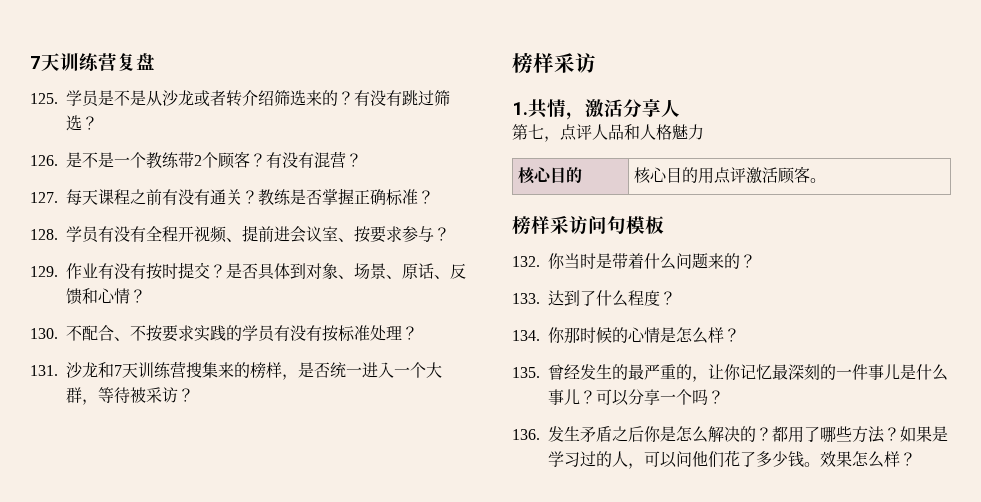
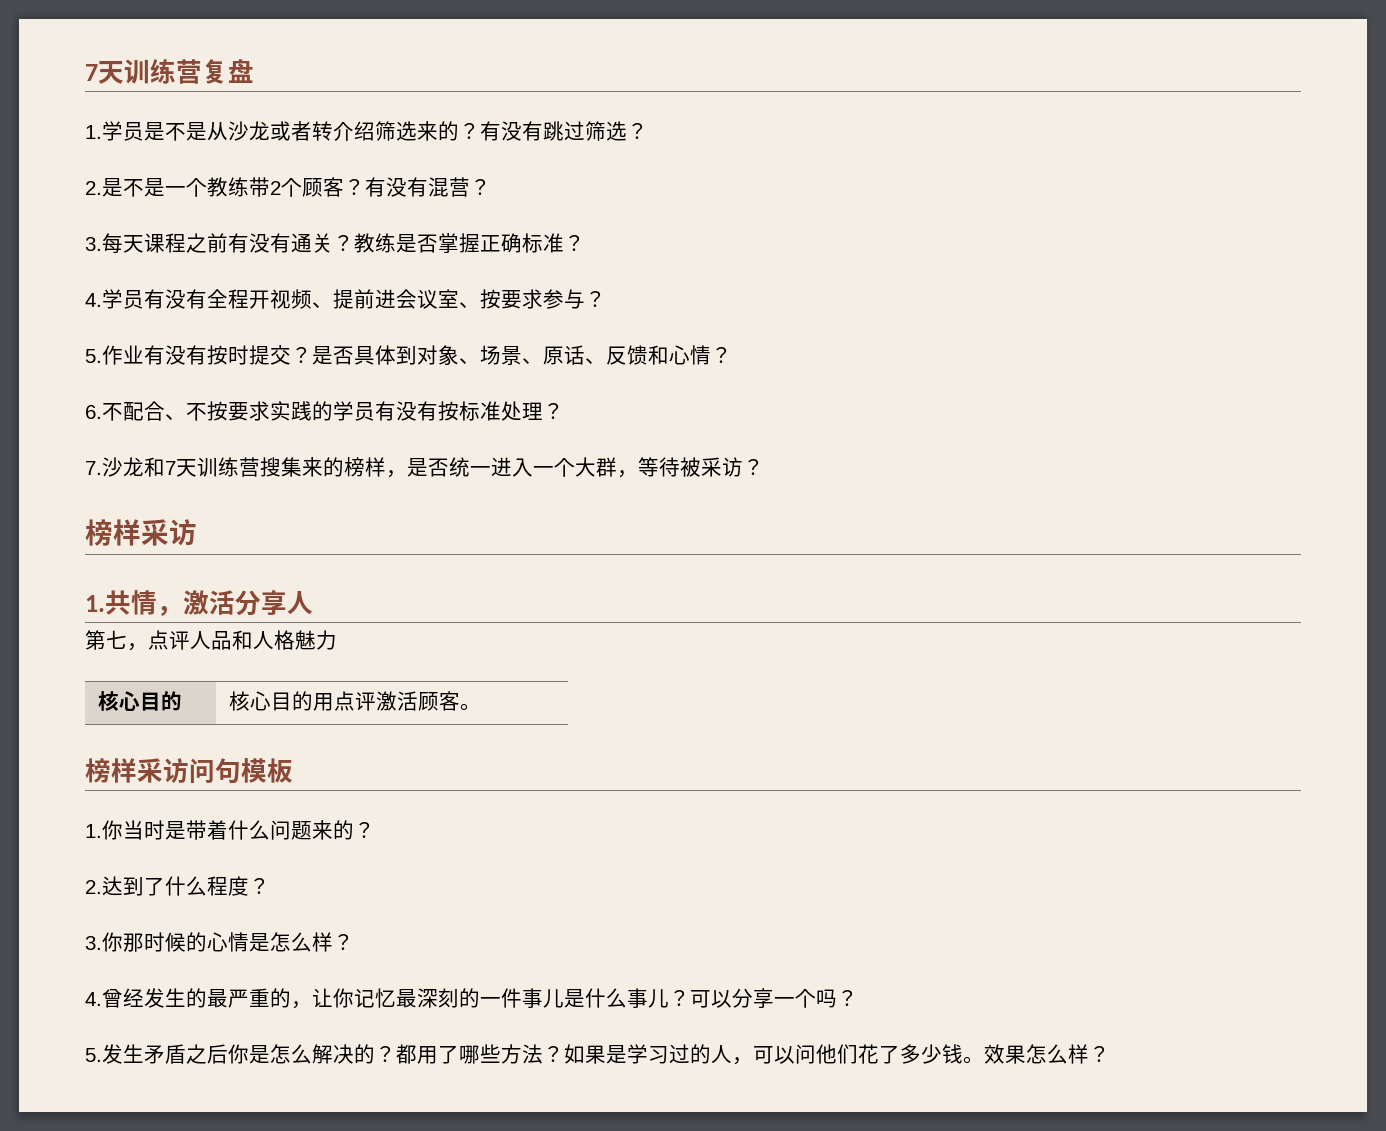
- 125.学员是不是从沙龙或者转介绍筛选来的？
+ 1.学员是不是从沙龙或者转介绍筛选来的？
- 126.是不是一个教练带2个顾客？
+ 2.是不是一个教练带2个顾客？
- 127.每天课程之前有没有通关？
+ 3.每天课程之前有没有通关？
- 128.学员有没有全程开视频、提前进会议室、按要求参与？
+ 4.学员有没有全程开视频、提前进会议室、按要求参与？
- 129.作业有没有按时提交？
+ 5.作业有没有按时提交？
- 130.不配合、不按要求实践的学员有没有按标准处理？
+ 6.不配合、不按要求实践的学员有没有按标准处理？
- 131.沙龙和7天训练营搜集来的榜样，是否统一进入一个大群，等待被采访？
+ 7.沙龙和7天训练营搜集来的榜样，是否统一进入一个大群，等待被采访？
- 132.你当时是带着什么问题来的？
+ 1.你当时是带着什么问题来的？
- 133.达到了什么程度？
+ 2.达到了什么程度？
- 134.你那时候的心情是怎么样？
+ 3.你那时候的心情是怎么样？
- 135.曾经发生的最严重的，让你记忆最深刻的一件事儿是什么事儿？
+ 4.曾经发生的最严重的，让你记忆最深刻的一件事儿是什么事儿？
- 136.发生矛盾之后你是怎么解决的？
+ 5.发生矛盾之后你是怎么解决的？

